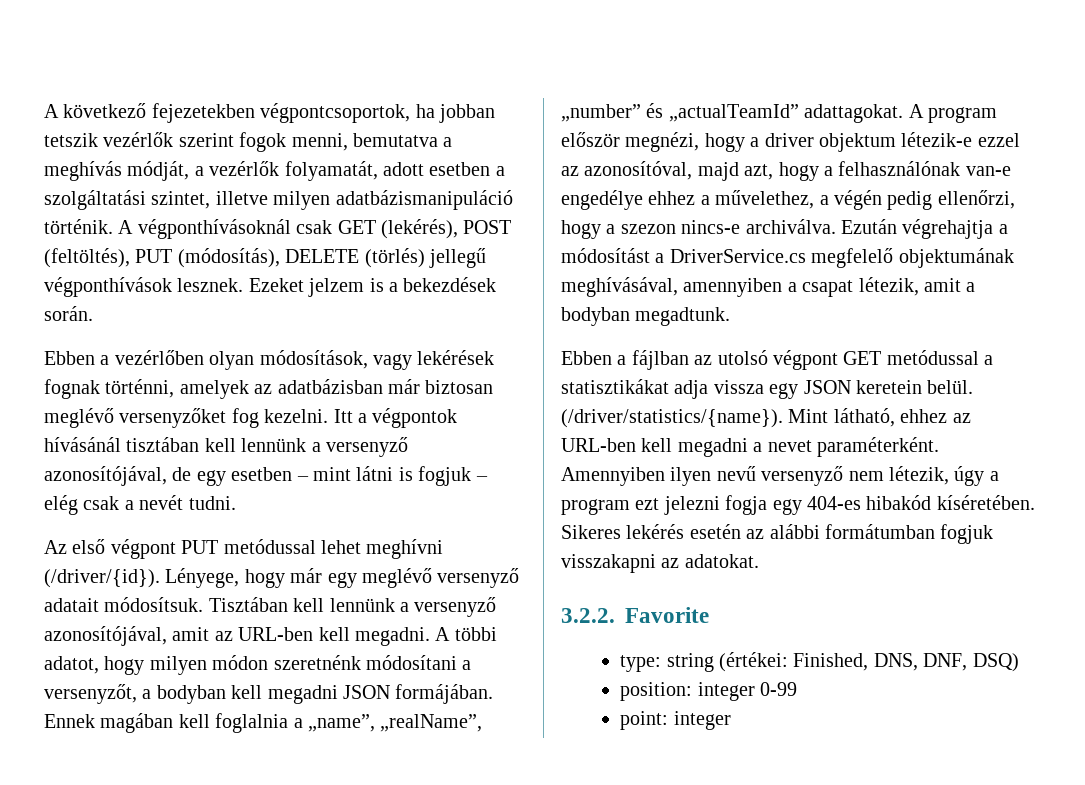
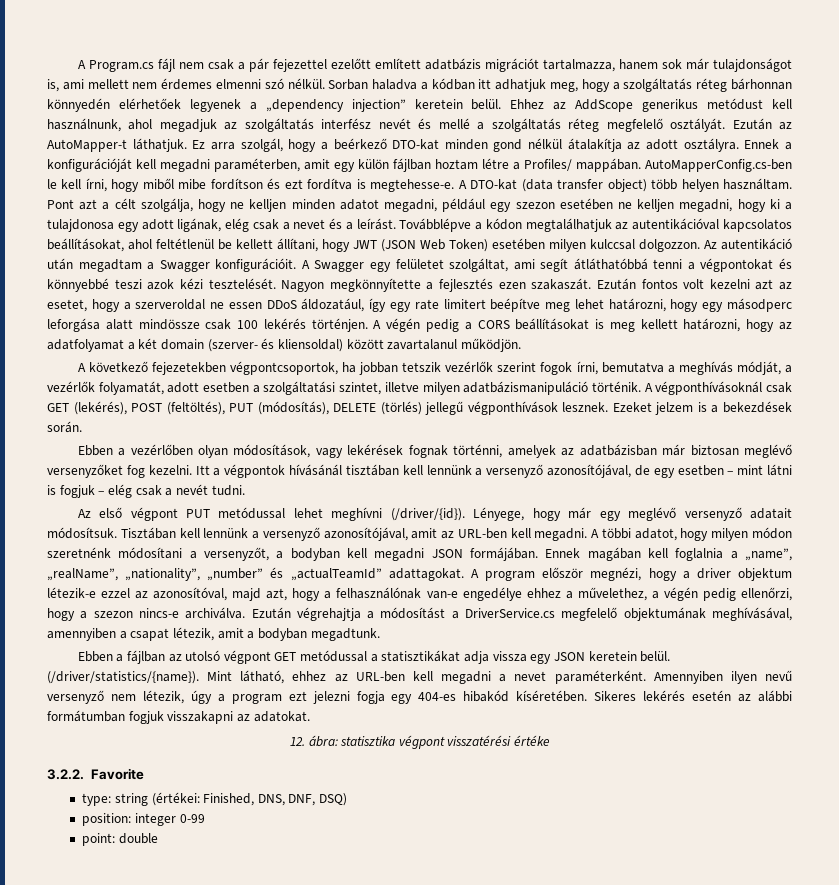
- A következő fejezetekben végpontcsoportok, ha jobban tetszik vezérlők szerint fogok menni, bemutatva a meghívás módját, a vezérlők folyamatát, adott esetben a szolgáltatási szintet, illetve milyen adatbázismanipuláció történik.
+ A Program.cs fájl nem csak a pár fejezettel ezelőtt említett adatbázis migrációt tartalmazza, hanem sok már tulajdonságot is, ami mellett nem érdemes elmenni szó nélkül. Sorban haladva a kódban itt adhatjuk meg, hogy a szolgáltatás réteg bárhonnan könnyedén elérhetőek legyenek a „dependency injection” keretein belül. Ehhez az AddScope generikus metódust kell használnunk, ahol megadjuk az szolgáltatás interfész nevét és mellé a szolgáltatás réteg megfelelő osztályát. Ezután az AutoMapper-t láthatjuk. Ez arra szolgál, hogy a beérkező DTO-kat minden gond nélkül átalakítja az adott osztályra. Ennek a konfigurációját kell megadni paraméterben, amit egy külön fájlban hoztam létre a Profiles/ mappában. AutoMapperConfig.cs-ben le kell írni, hogy miből mibe fordítson és ezt fordítva is megtehesse-e. A DTO-kat (data transfer object) több helyen használtam. Pont azt a célt szolgálja, hogy ne kelljen minden adatot megadni, például egy szezon esetében ne kelljen megadni, hogy ki a tulajdonosa egy adott ligának, elég csak a nevet és a leírást. Továbblépve a kódon megtalálhatjuk az autentikációval kapcsolatos beállításokat, ahol feltétlenül be kellett állítani, hogy JWT (JSON Web Token) esetében milyen kulccsal dolgozzon. Az autentikáció után megadtam a Swagger konfigurációit. A Swagger egy felületet szolgáltat, ami segít átláthatóbbá tenni a végpontokat és könnyebbé teszi azok kézi tesztelését. Nagyon megkönnyítette a fejlesztés ezen szakaszát. Ezután fontos volt kezelni azt az esetet, hogy a szerveroldal ne essen DDoS áldozatául, így egy rate limitert beépítve meg lehet határozni, hogy egy másodperc leforgása alatt mindössze csak 100 lekérés történjen. A végén pedig a CORS beállításokat is meg kellett határozni, hogy az adatfolyamat a két domain (szerver- és kliensoldal) között zavartalanul működjön.
+ A következő fejezetekben végpontcsoportok, ha jobban tetszik vezérlők szerint fogok írni, bemutatva a meghívás módját, a vezérlők folyamatát, adott esetben a szolgáltatási szintet, illetve milyen adatbázismanipuláció történik.
- Ennek magában kell foglalnia a „name”, „realName”, „number” és „actualTeamId” adattagokat.
+ Ennek magában kell foglalnia a „name”, „realName”, „nationality”, „number” és „actualTeamId” adattagokat.
+ 12. ábra: statisztika végpont visszatérési értéke
- point: integer
+ point: double

